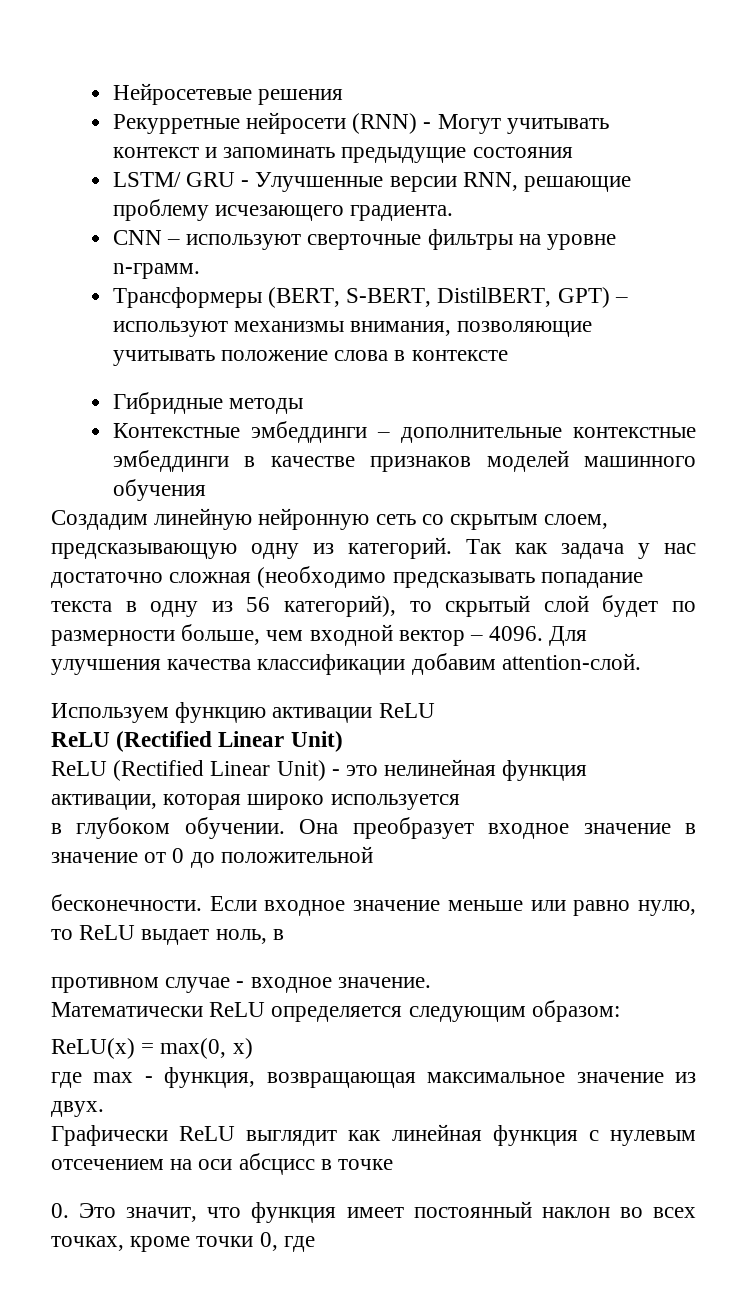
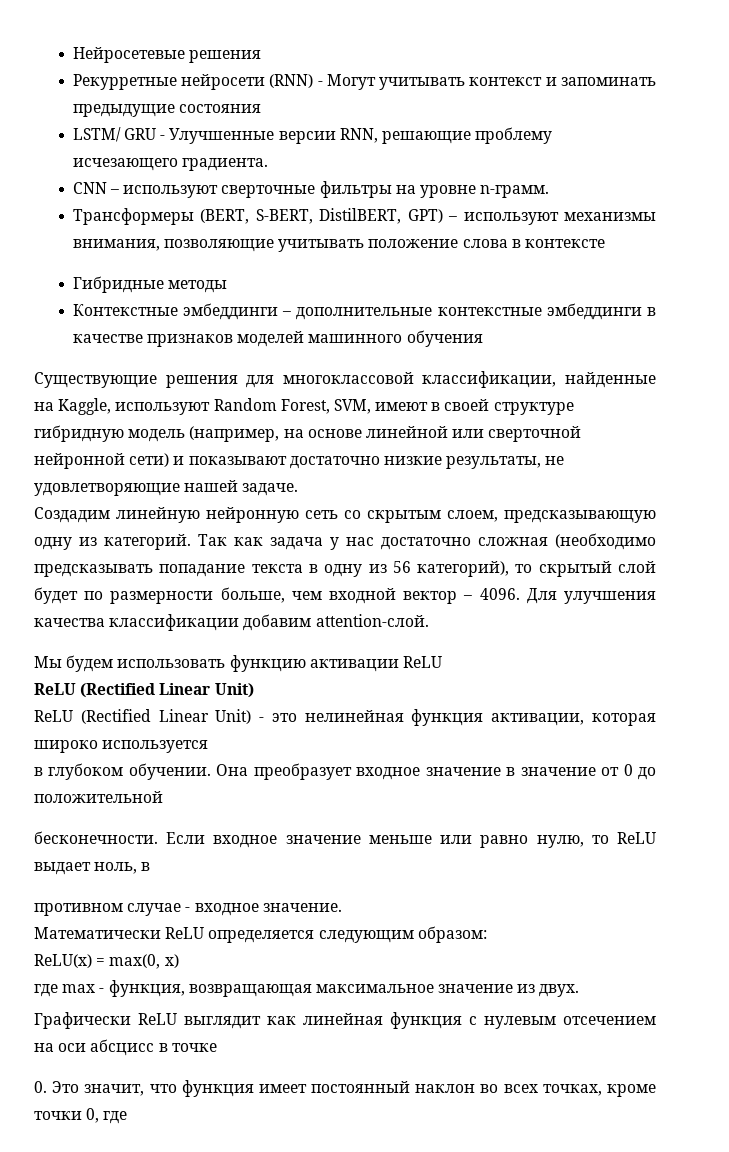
+ Существующие решения для многоклассовой классификации, найденные на Kaggle, используют Random Forest, SVM, имеют в своей структуре гибридную модель (например, на основе линейной или сверточной нейронной сети) и показывают достаточно низкие результаты, не удовлетворяющие нашей задаче.
- Используем функцию активации ReLU
+ Мы будем использовать функцию активации ReLU

